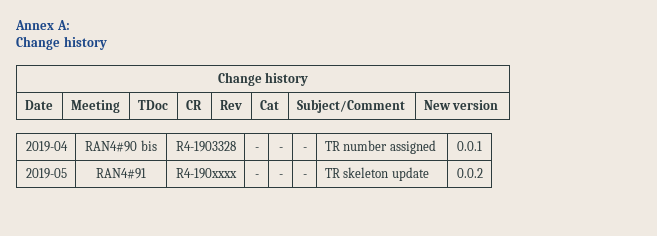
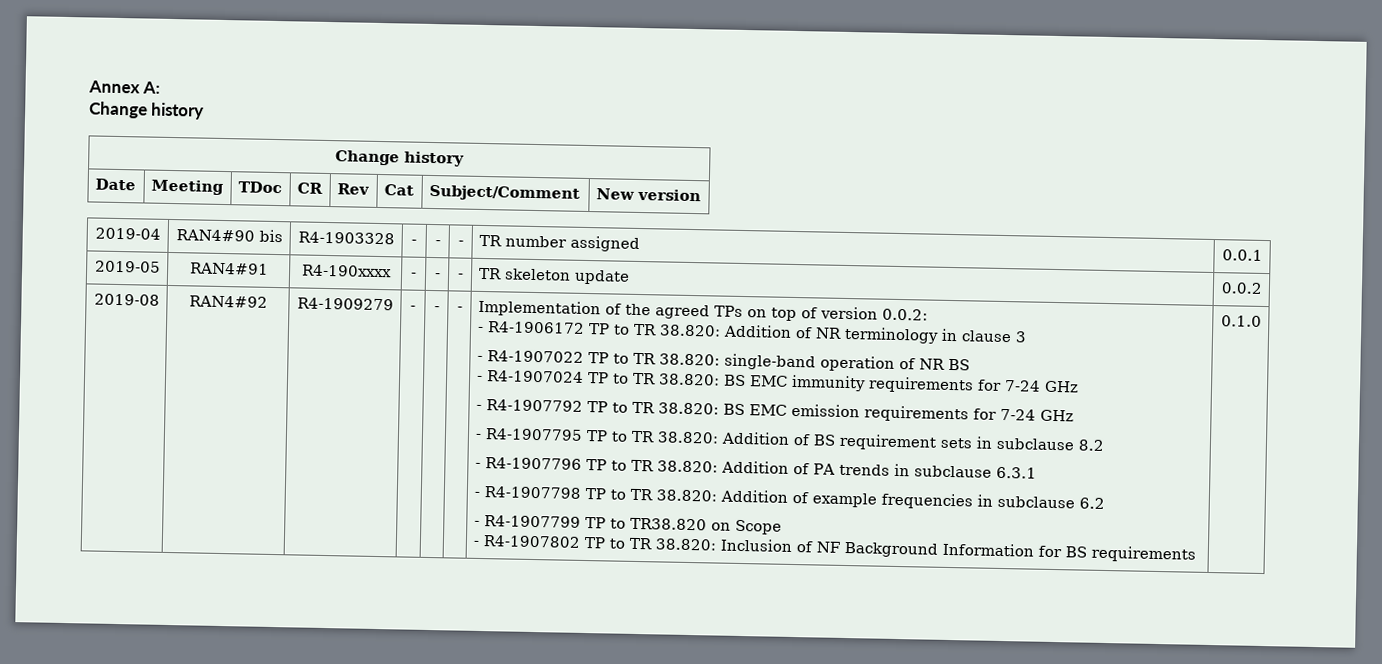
+ 2019-08 | RAN4#92 | R4-1909279 | - | - | - | Implementation of the agreed TPs on top of version 0.0.2:
+ - R4-1906172 TP to TR 38.820: Addition of NR terminology in clause 3
+ - R4-1907022 TP to TR 38.820: single-band operation of NR BS
+ - R4-1907024 TP to TR 38.820: BS EMC immunity requirements for 7-24 GHz
+ - R4-1907792 TP to TR 38.820: BS EMC emission requirements for 7-24 GHz
+ - R4-1907795 TP to TR 38.820: Addition of BS requirement sets in subclause 8.2
+ - R4-1907796 TP to TR 38.820: Addition of PA trends in subclause 6.3.1
+ - R4-1907798 TP to TR 38.820: Addition of example frequencies in subclause 6.2
+ - R4-1907799 TP to TR38.820 on Scope
+ - R4-1907802 TP to TR 38.820: Inclusion of NF Background Information for BS requirements | 0.1.0

